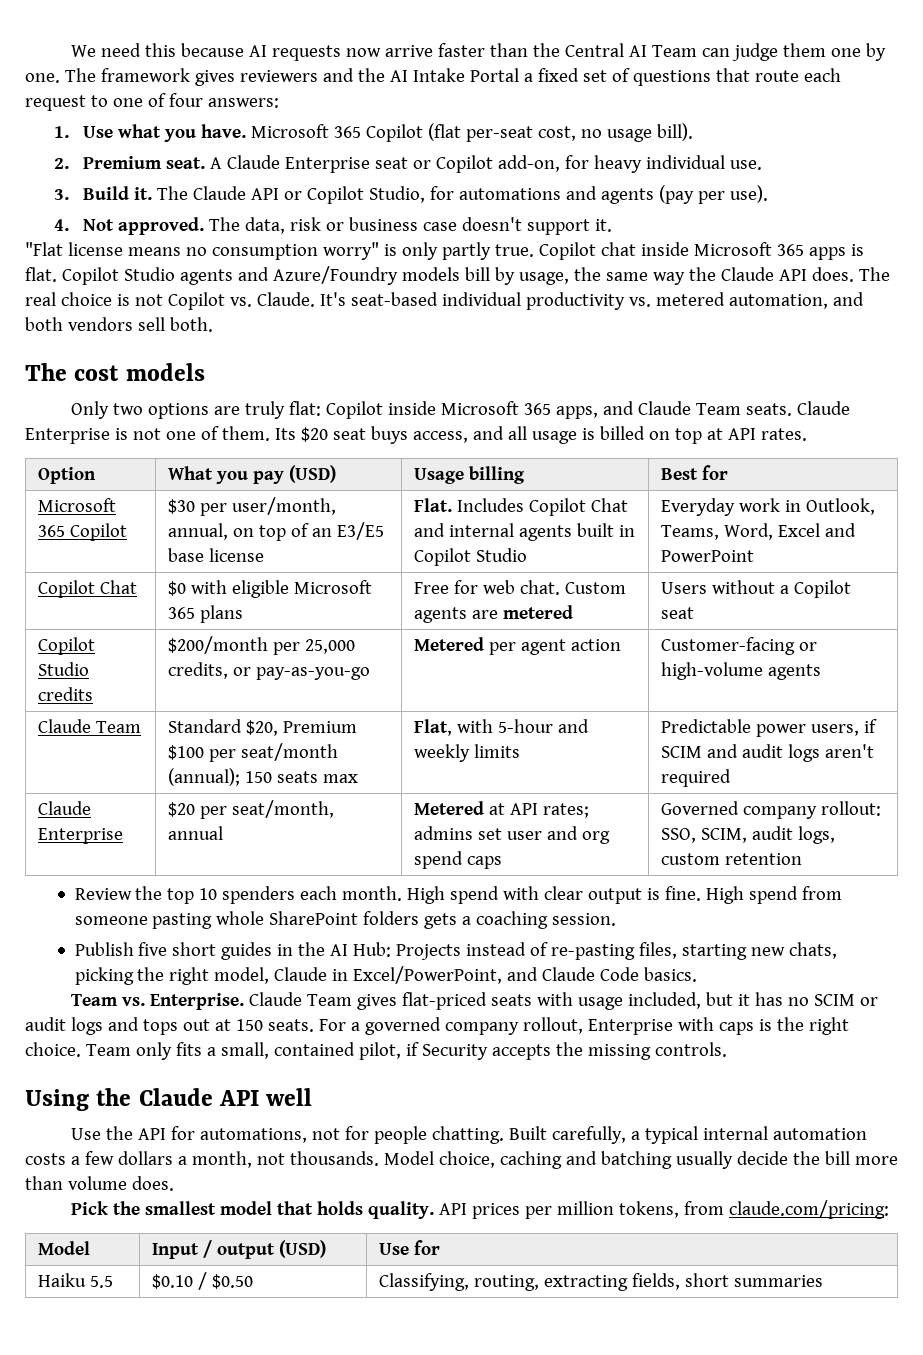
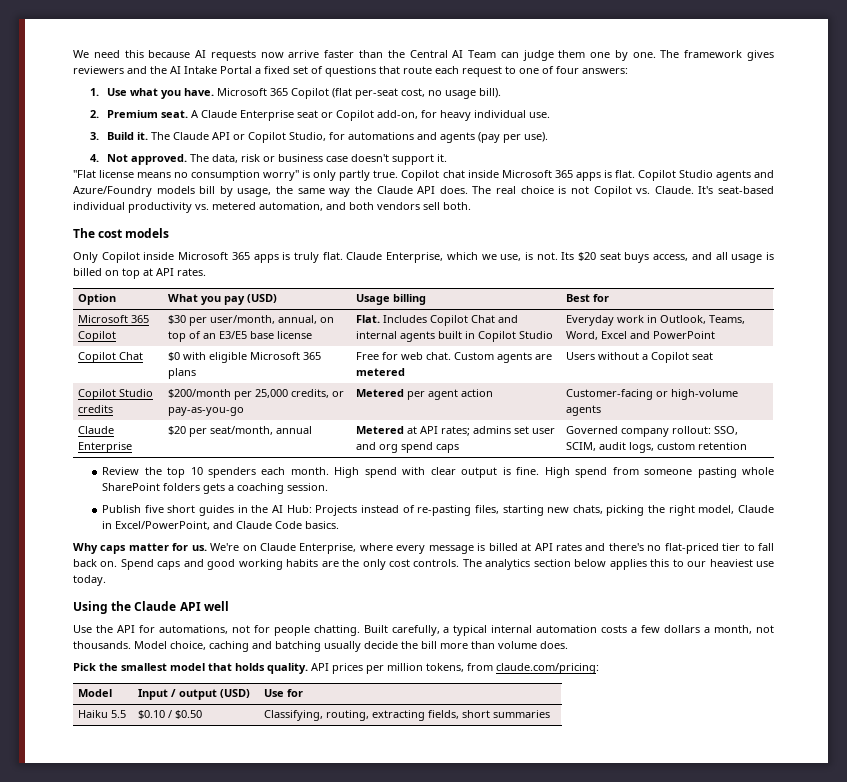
- Only two options are truly flat: Copilot inside Microsoft 365 apps, and Claude Team seats. Claude Enterprise is not one of them.
+ Only Copilot inside Microsoft 365 apps is truly flat. Claude Enterprise, which we use, is not.
- Claude Team | Standard $20, Premium $100 per seat/month (annual); 150 seats max | Flat, with 5-hour and weekly limits | Predictable power users, if SCIM and audit logs aren't required
- Team vs. Enterprise. Claude Team gives flat-priced seats with usage included, but it has no SCIM or audit logs and tops out at 150 seats. For a governed company rollout, Enterprise with caps is the right choice. Team only fits a small, contained pilot, if Security accepts the missing controls.
+ Why caps matter for us. We're on Claude Enterprise, where every message is billed at API rates and there's no flat-priced tier to fall back on. Spend caps and good working habits are the only cost controls. The analytics section below applies this to our heaviest use today.

